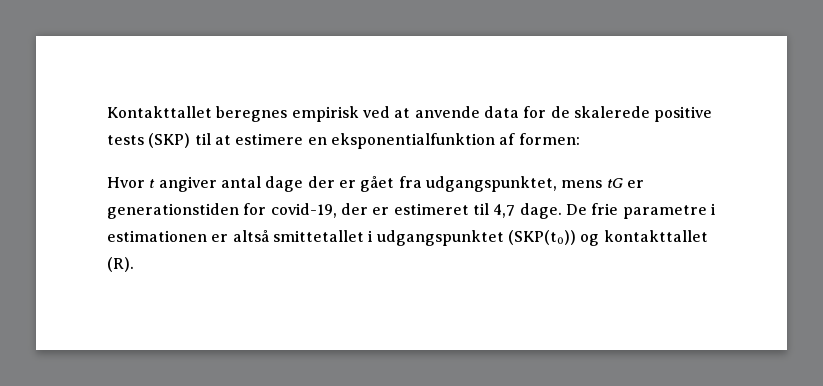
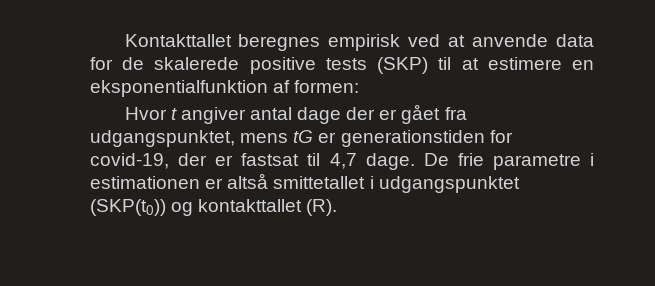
- Hvor t angiver antal dage der er gået fra udgangspunktet, mens tG er generationstiden for covid-19, der er estimeret til 4,7 dage.
+ Hvor t angiver antal dage der er gået fra udgangspunktet, mens tG er generationstiden for covid-19, der er fastsat til 4,7 dage.

